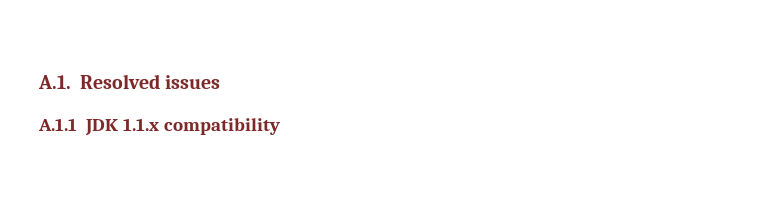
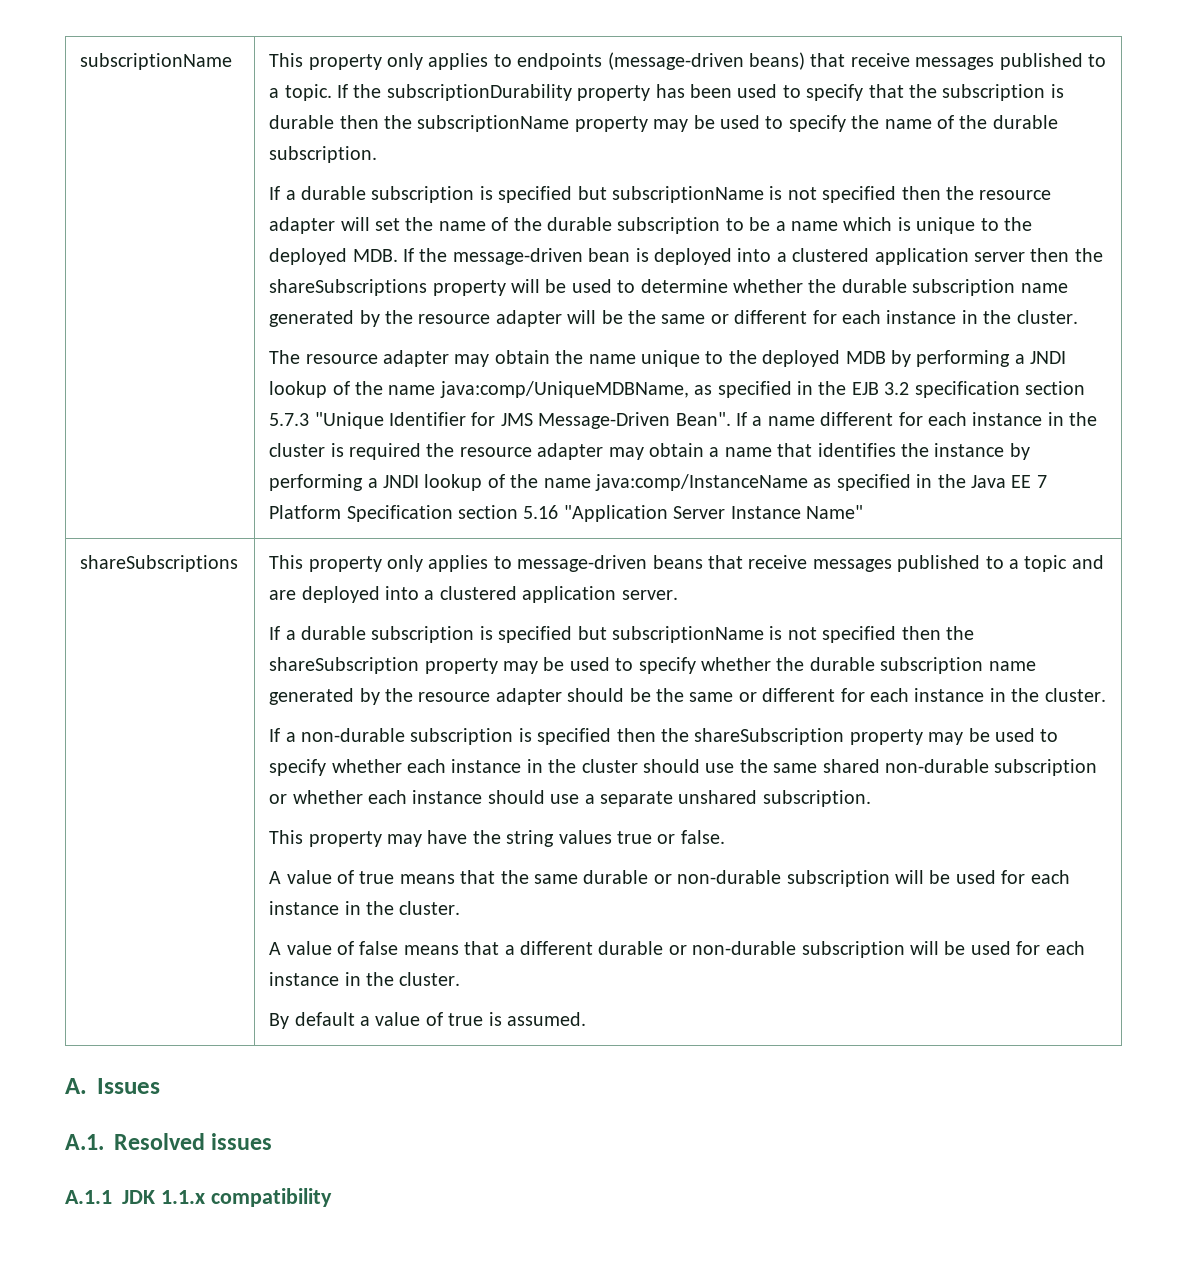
+ subscriptionName | This property only applies to endpoints (message-driven beans) that receive messages published to a topic. If the subscriptionDurability property has been used to specify that the subscription is durable then the subscriptionName property may be used to specify the name of the durable subscription.
+ If a durable subscription is specified but subscriptionName is not specified then the resource adapter will set the name of the durable subscription to be a name which is unique to the deployed MDB. If the message-driven bean is deployed into a clustered application server then the shareSubscriptions property will be used to determine whether the durable subscription name generated by the resource adapter will be the same or different for each instance in the cluster.
+ The resource adapter may obtain the name unique to the deployed MDB by performing a JNDI lookup of the name java:comp/UniqueMDBName, as specified in the EJB 3.2 specification section 5.7.3 "Unique Identifier for JMS Message-Driven Bean". If a name different for each instance in the cluster is required the resource adapter may obtain a name that identifies the instance by performing a JNDI lookup of the name java:comp/InstanceName as specified in the Java EE 7 Platform Specification section 5.16 "Application Server Instance Name"
+ shareSubscriptions | This property only applies to message-driven beans that receive messages published to a topic and are deployed into a clustered application server.
+ If a durable subscription is specified but subscriptionName is not specified then the shareSubscription property may be used to specify whether the durable subscription name generated by the resource adapter should be the same or different for each instance in the cluster.
+ If a non-durable subscription is specified then the shareSubscription property may be used to specify whether each instance in the cluster should use the same shared non-durable subscription or whether each instance should use a separate unshared subscription.
+ This property may have the string values true or false.
+ A value of true means that the same durable or non-durable subscription will be used for each instance in the cluster.
+ A value of false means that a different durable or non-durable subscription will be used for each instance in the cluster.
+ By default a value of true is assumed.
+ A. Issues

